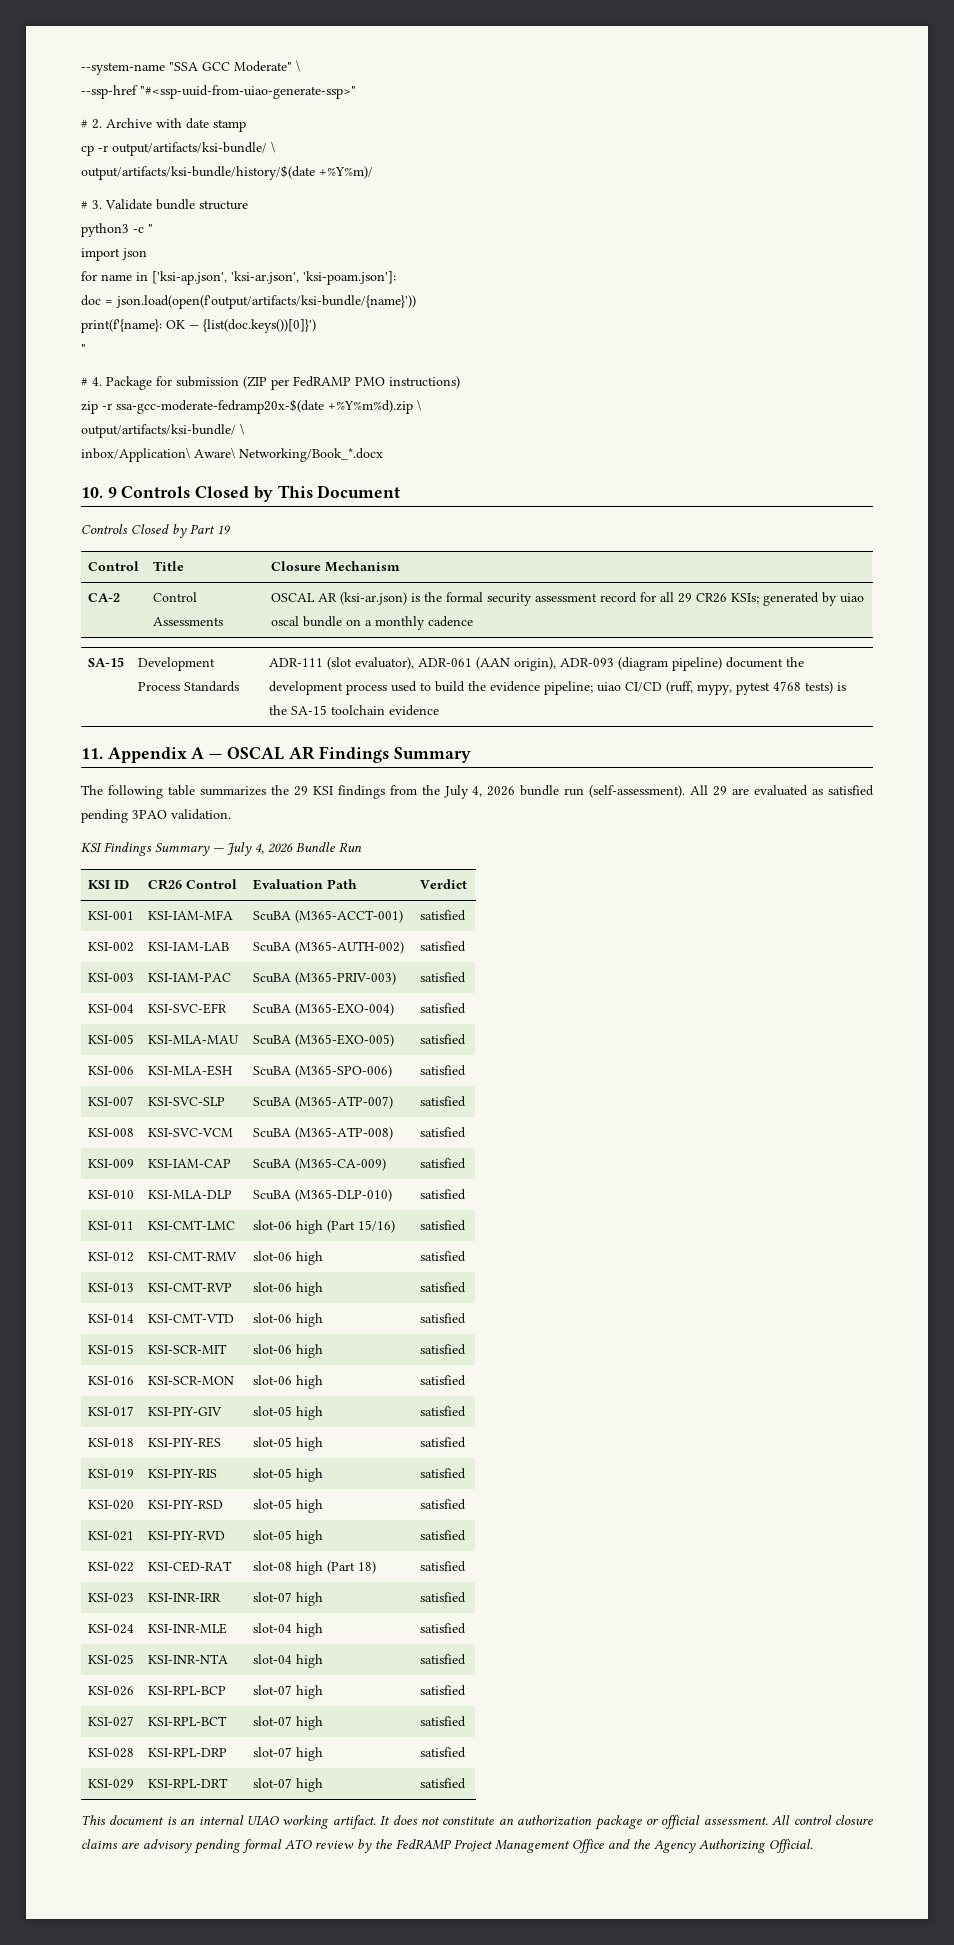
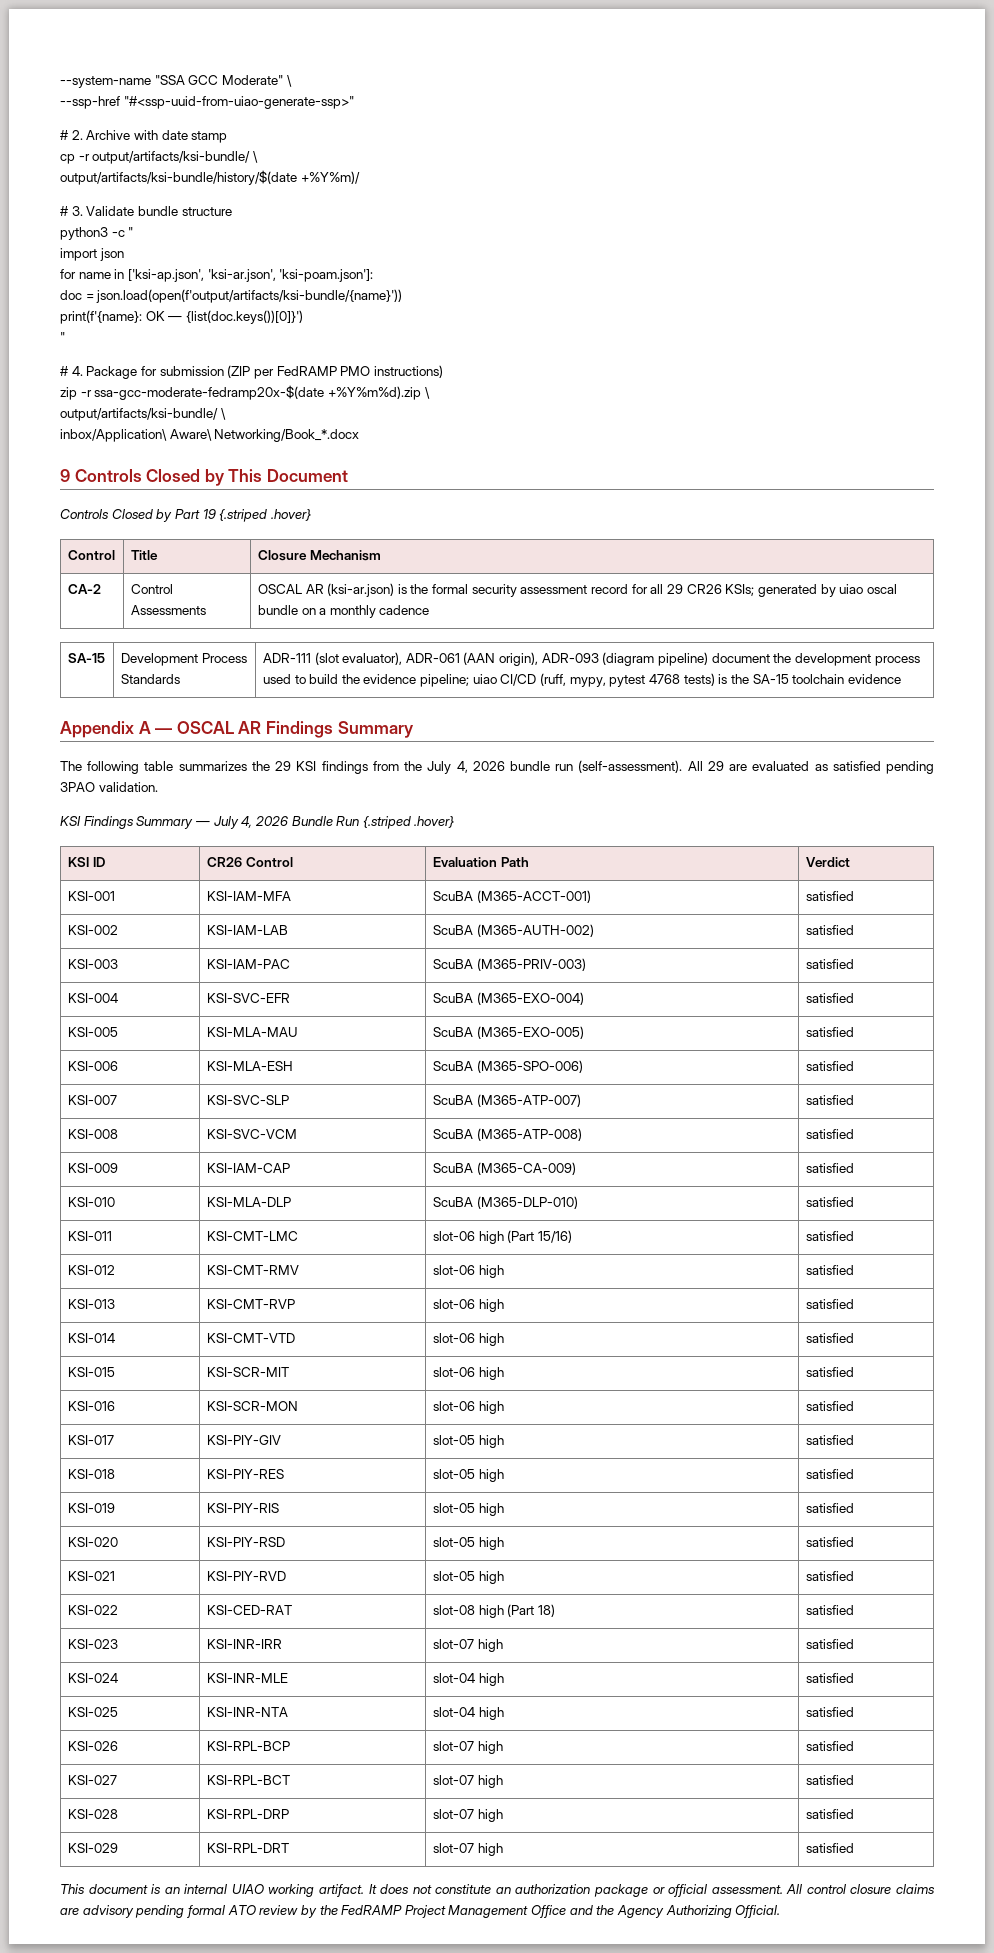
- 10. 9 Controls Closed by This Document
+ 9 Controls Closed by This Document
- Controls Closed by Part 19
+ Controls Closed by Part 19 {.striped .hover}
- 11. Appendix A — OSCAL AR Findings Summary
+ Appendix A — OSCAL AR Findings Summary
- KSI Findings Summary — July 4, 2026 Bundle Run
+ KSI Findings Summary — July 4, 2026 Bundle Run {.striped .hover}

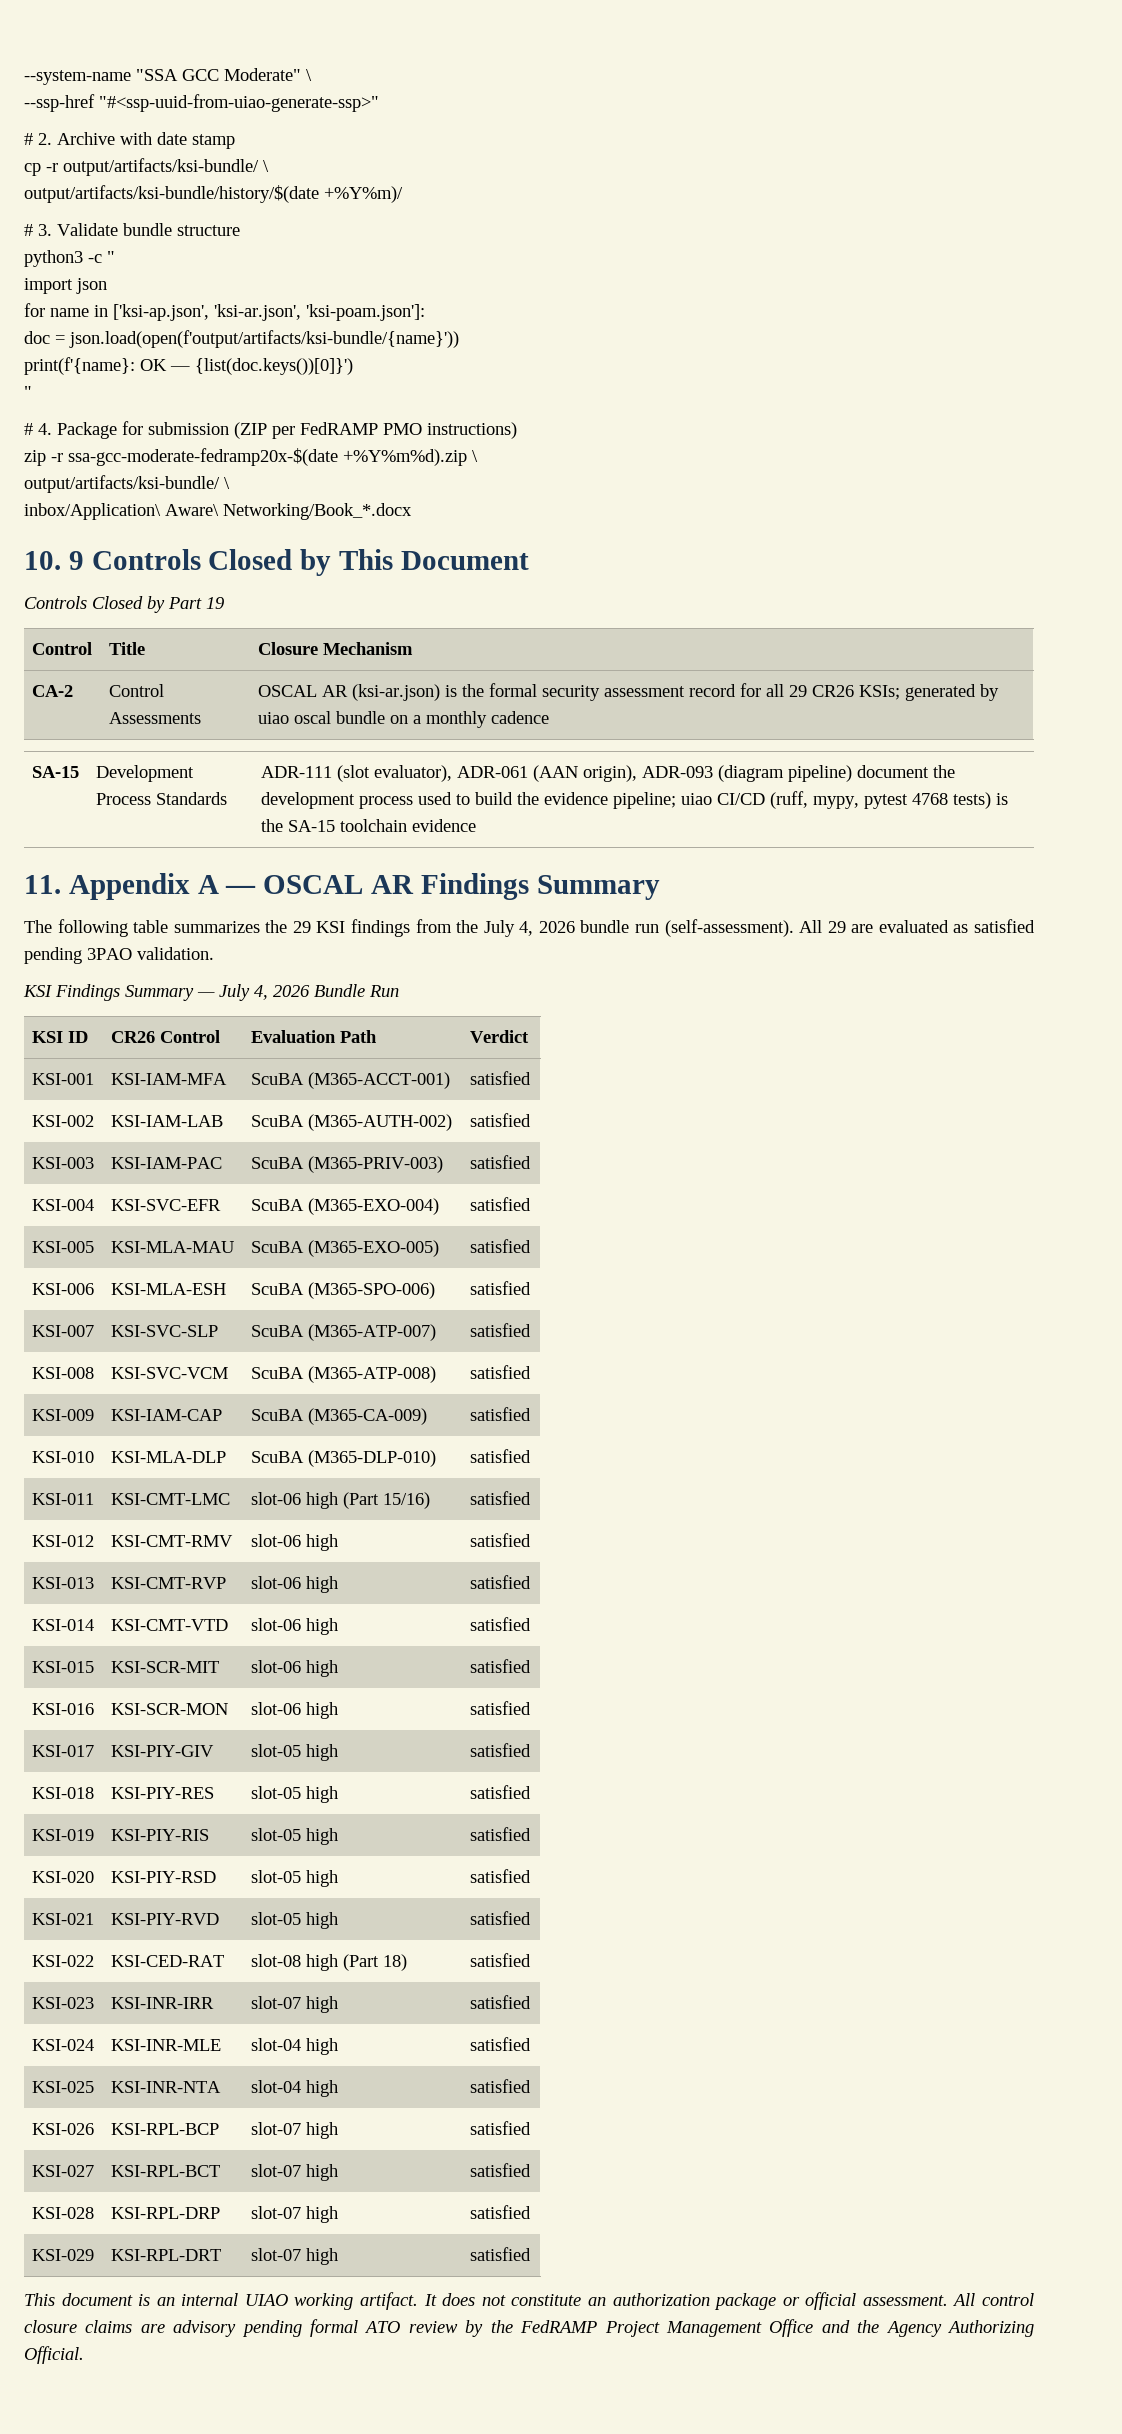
- 9 Controls Closed by This Document
+ 10. 9 Controls Closed by This Document
- Controls Closed by Part 19 {.striped .hover}
+ Controls Closed by Part 19
- Appendix A — OSCAL AR Findings Summary
+ 11. Appendix A — OSCAL AR Findings Summary
- KSI Findings Summary — July 4, 2026 Bundle Run {.striped .hover}
+ KSI Findings Summary — July 4, 2026 Bundle Run

